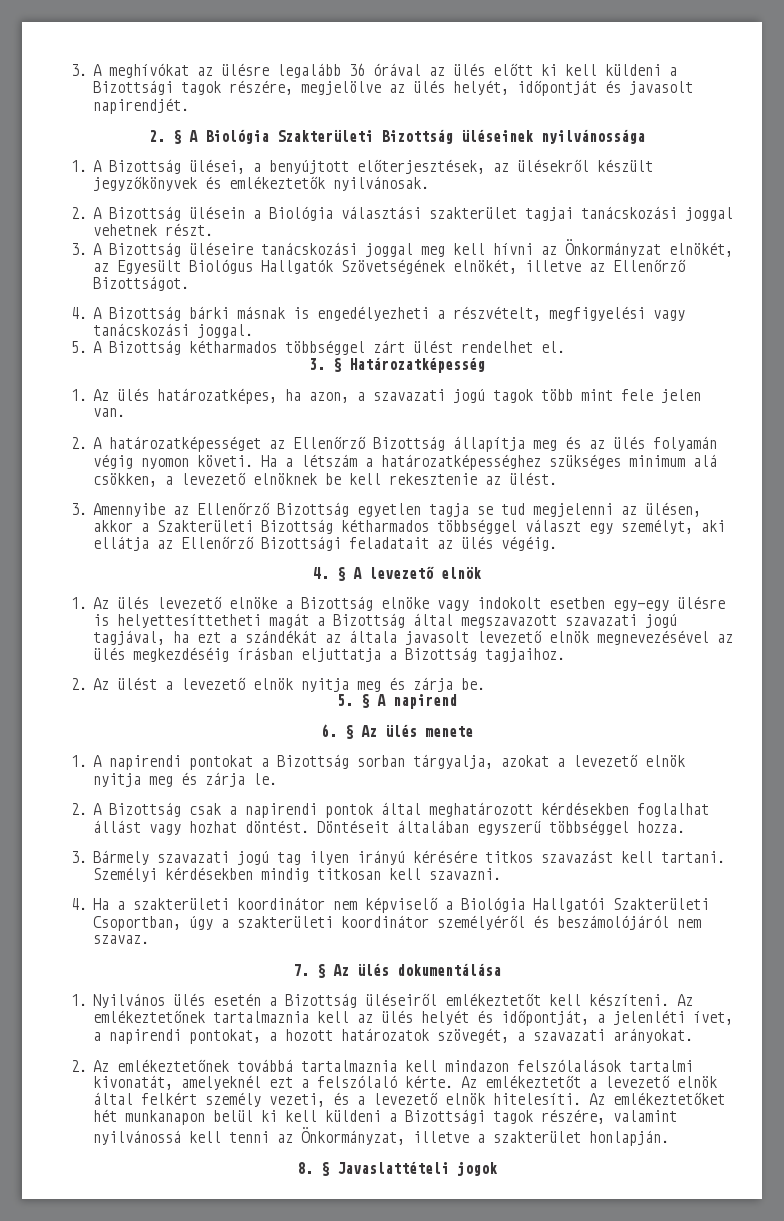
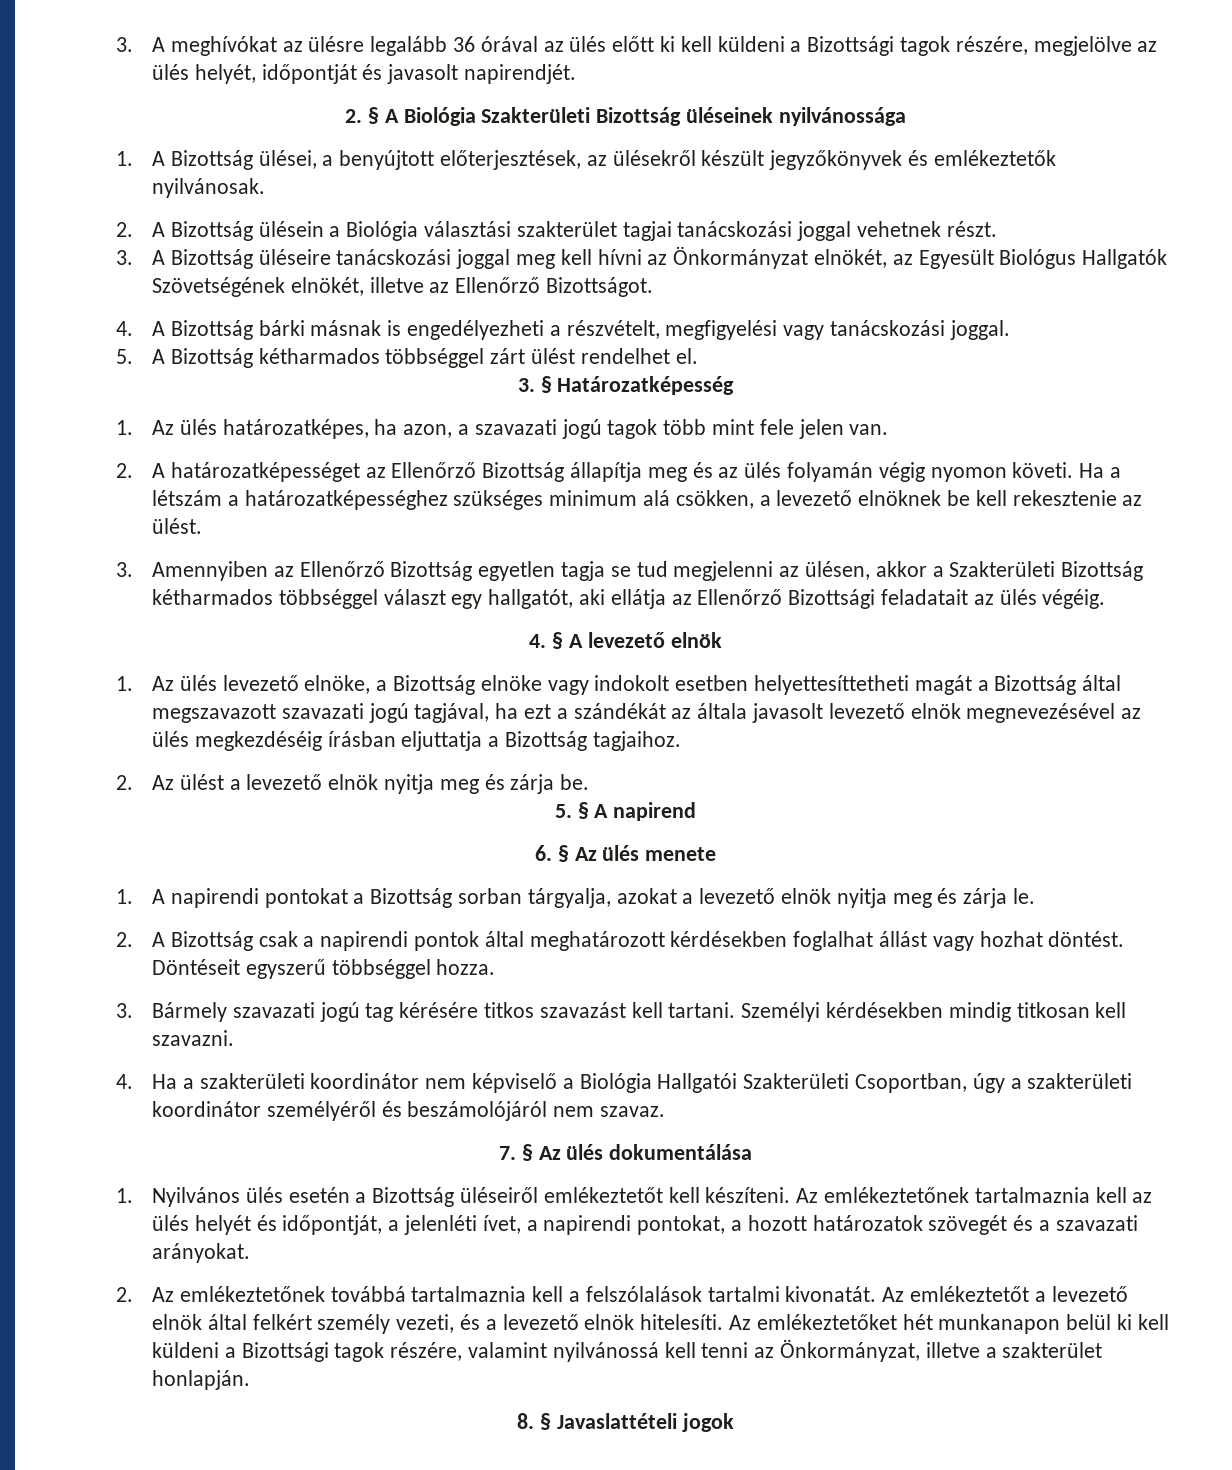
- 3. Amennyibe az Ellenőrző Bizottság egyetlen tagja se tud megjelenni az ülésen, akkor a Szakterületi Bizottság kétharmados többséggel választ egy személyt, aki ellátja az Ellenőrző Bizottsági feladatait az ülés végéig.
+ 3. Amennyiben az Ellenőrző Bizottság egyetlen tagja se tud megjelenni az ülésen, akkor a Szakterületi Bizottság kétharmados többséggel választ egy hallgatót, aki ellátja az Ellenőrző Bizottsági feladatait az ülés végéig.
- 1. Az ülés levezető elnöke a Bizottság elnöke vagy indokolt esetben egy-egy ülésre is helyettesíttetheti magát a Bizottság által megszavazott szavazati jogú tagjával, ha ezt a szándékát az általa javasolt levezető elnök megnevezésével az ülés megkezdéséig írásban eljuttatja a Bizottság tagjaihoz.
+ 1. Az ülés levezető elnöke, a Bizottság elnöke vagy indokolt esetben helyettesíttetheti magát a Bizottság által megszavazott szavazati jogú tagjával, ha ezt a szándékát az általa javasolt levezető elnök megnevezésével az ülés megkezdéséig írásban eljuttatja a Bizottság tagjaihoz.
- Döntéseit általában egyszerű többséggel hozza.
+ Döntéseit egyszerű többséggel hozza.
- 3. Bármely szavazati jogú tag ilyen irányú kérésére titkos szavazást kell tartani.
+ 3. Bármely szavazati jogú tag kérésére titkos szavazást kell tartani.
- Az emlékeztetőnek tartalmaznia kell az ülés helyét és időpontját, a jelenléti ívet, a napirendi pontokat, a hozott határozatok szövegét, a szavazati arányokat.
+ Az emlékeztetőnek tartalmaznia kell az ülés helyét és időpontját, a jelenléti ívet, a napirendi pontokat, a hozott határozatok szövegét és a szavazati arányokat.
- 2. Az emlékeztetőnek továbbá tartalmaznia kell mindazon felszólalások tartalmi kivonatát, amelyeknél ezt a felszólaló kérte.
+ 2. Az emlékeztetőnek továbbá tartalmaznia kell a felszólalások tartalmi kivonatát.

